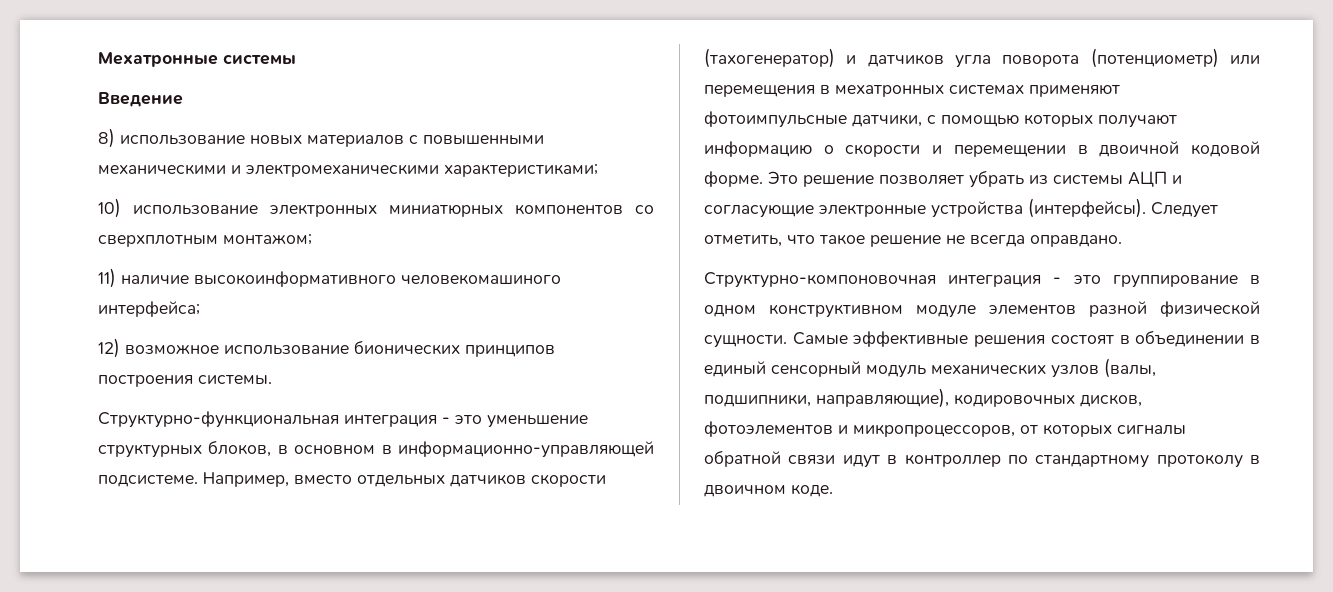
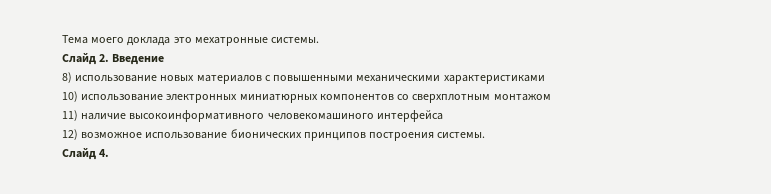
- Мехатронные системы
- Введение
+ Тема моего доклада это мехатронные системы.
+ Слайд 2. Введение
- 8) использование новых материалов с повышенными механическими и электромеханическими характеристиками;
+ 8) использование новых материалов с повышенными механическими характеристиками
- 10) использование электронных миниатюрных компонентов со сверхплотным монтажом;
+ 10) использование электронных миниатюрных компонентов со сверхплотным монтажом
- 11) наличие высокоинформативного человекомашиного интерфейса;
+ 11) наличие высокоинформативного человекомашиного интерфейса
- Структурно-функциональная интеграция - это уменьшение структурных блоков, в основном в информационно-управляющей подсистеме. Например, вместо отдельных датчиков скорости (тахогенератор) и датчиков угла поворота (потенциометр) или перемещения в мехатронных системах применяют фотоимпульсные датчики, с помощью которых получают информацию о скорости и перемещении в двоичной кодовой форме. Это решение позволяет убрать из системы АЦП и согласующие электронные устройства (интерфейсы). Следует отметить, что такое решение не всегда оправдано.
- Структурно-компоновочная интеграция - это группирование в одном конструктивном модуле элементов разной физической сущности. Самые эффективные решения состоят в объединении в единый сенсорный модуль механических узлов (валы, подшипники, направляющие), кодировочных дисков, фотоэлементов и микропроцессоров, от которых сигналы обратной связи идут в контроллер по стандартному протоколу в двоичном коде.
+ Слайд 4.

